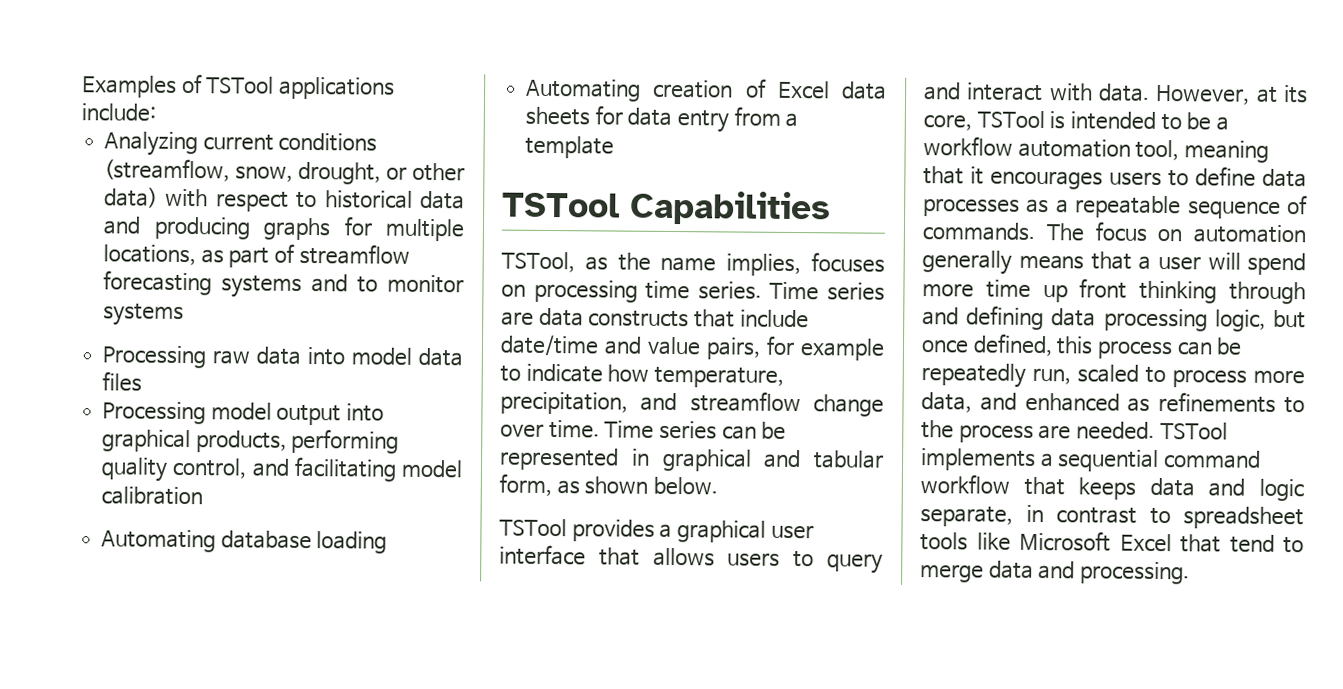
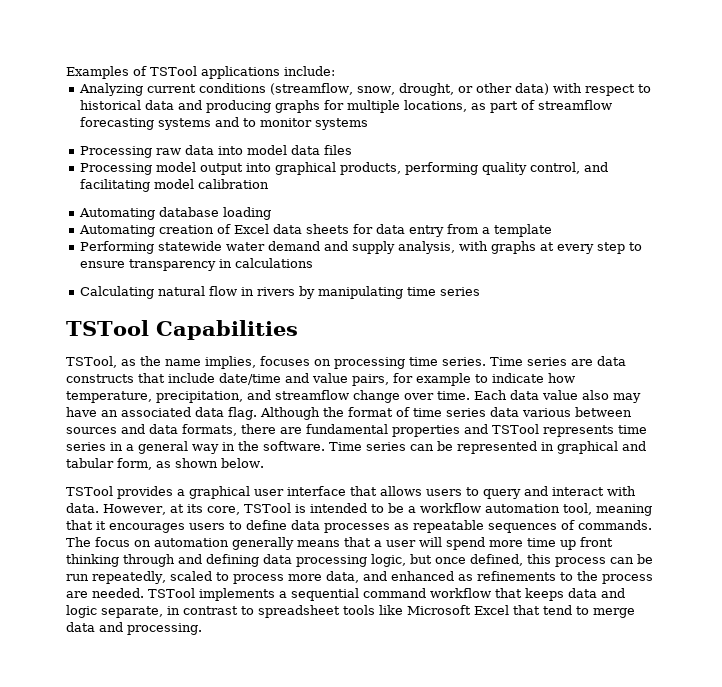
+ Performing statewide water demand and supply analysis, with graphs at every step to ensure transparency in calculations
+ Calculating natural flow in rivers by manipulating time series
+ Each data value also may have an associated data flag. Although the format of time series data various between sources and data formats, there are fundamental properties and TSTool represents time series in a general way in the software.
- However, at its core, TSTool is intended to be a workflow automation tool, meaning that it encourages users to define data processes as a repeatable sequence of commands.
+ However, at its core, TSTool is intended to be a workflow automation tool, meaning that it encourages users to define data processes as repeatable sequences of commands.
- The focus on automation generally means that a user will spend more time up front thinking through and defining data processing logic, but once defined, this process can be repeatedly run, scaled to process more data, and enhanced as refinements to the process are needed.
+ The focus on automation generally means that a user will spend more time up front thinking through and defining data processing logic, but once defined, this process can be run repeatedly, scaled to process more data, and enhanced as refinements to the process are needed.

